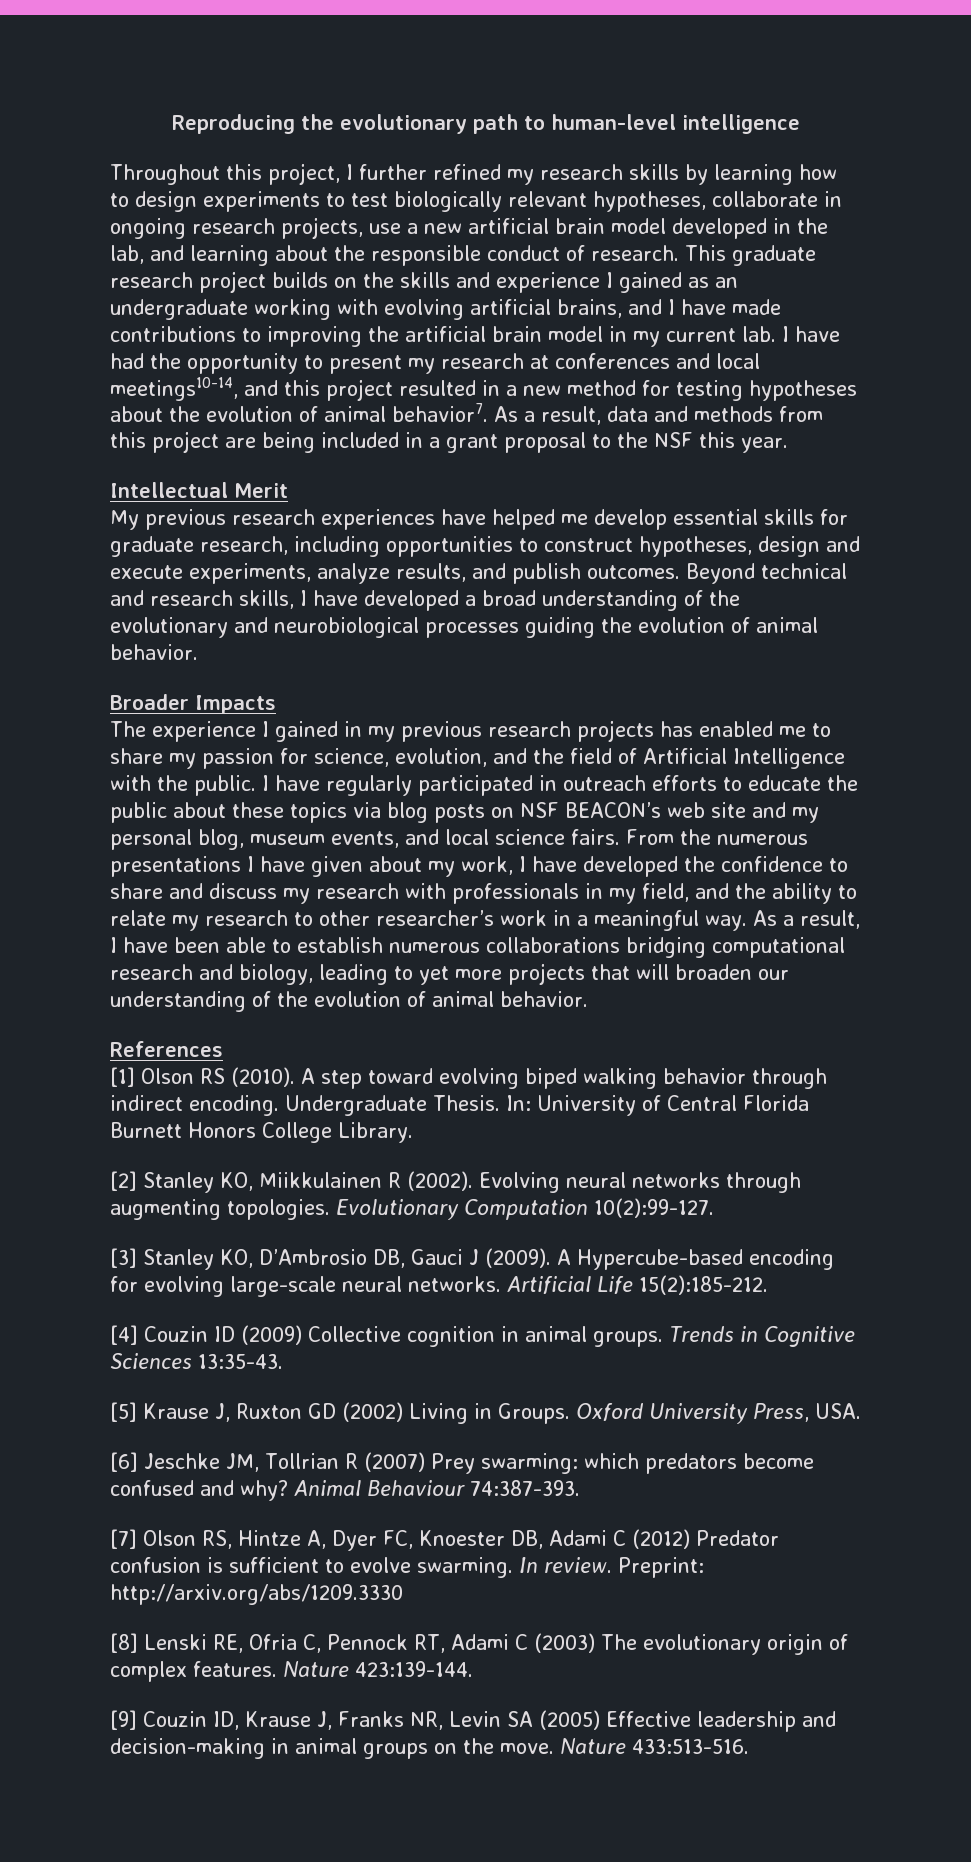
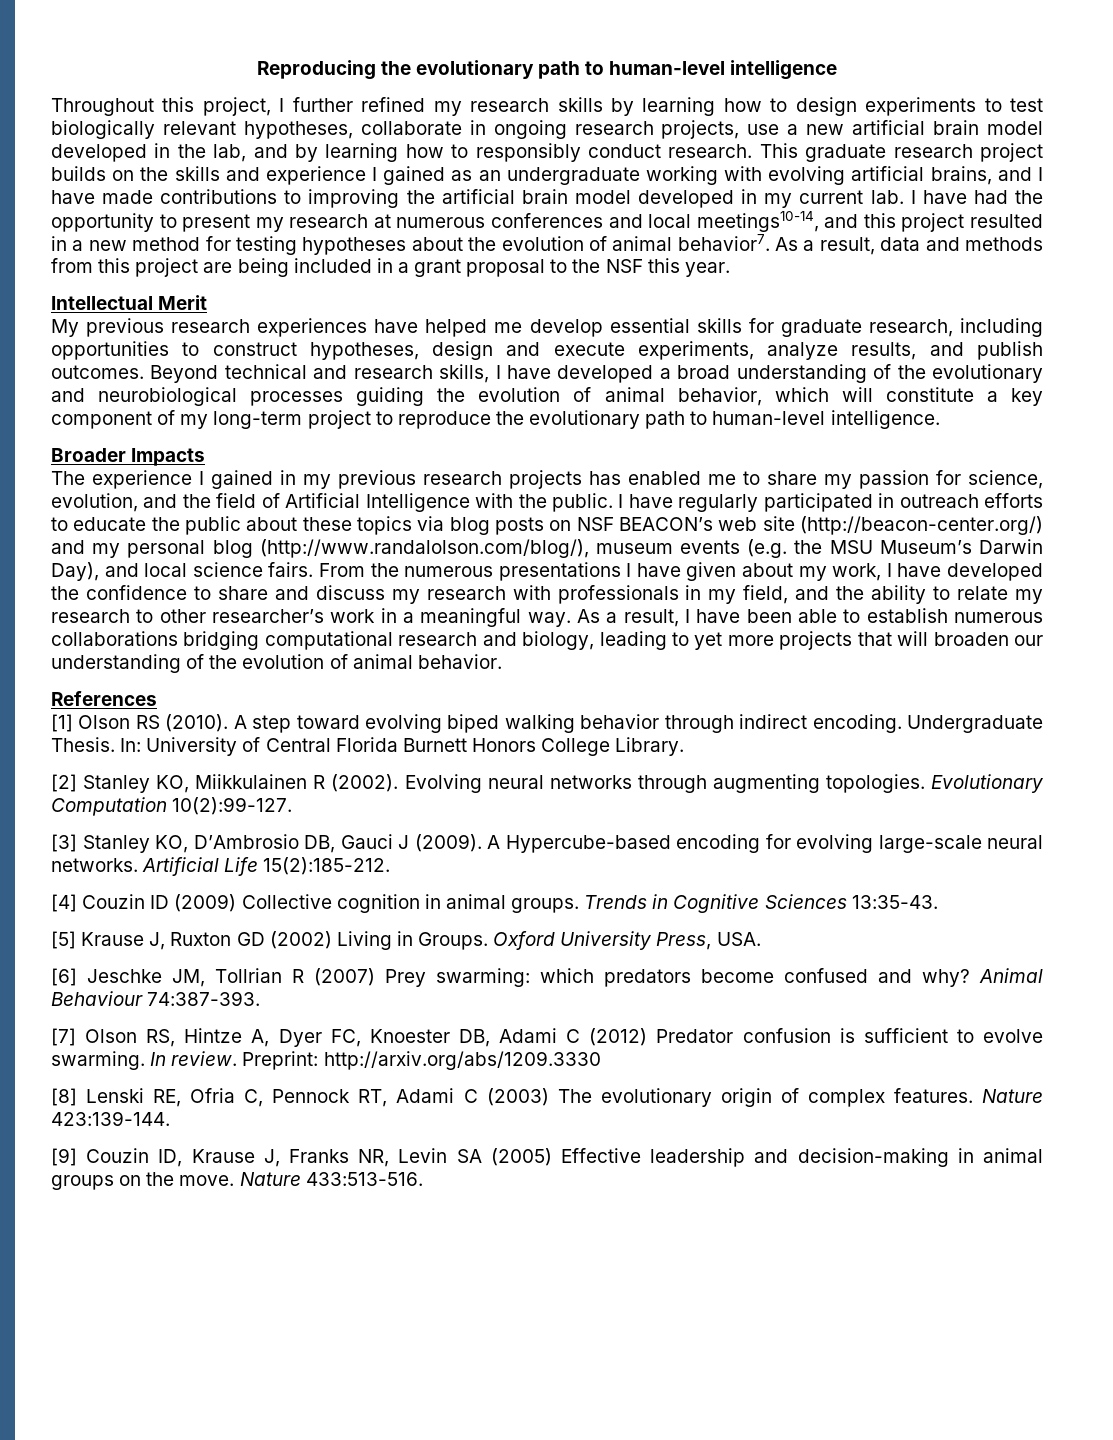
- Throughout this project, I further refined my research skills by learning how to design experiments to test biologically relevant hypotheses, collaborate in ongoing research projects, use a new artificial brain model developed in the lab, and learning about the responsible conduct of research.
+ Throughout this project, I further refined my research skills by learning how to design experiments to test biologically relevant hypotheses, collaborate in ongoing research projects, use a new artificial brain model developed in the lab, and by learning how to responsibly conduct research.
- This graduate research project builds on the skills and experience I gained as an undergraduate working with evolving artificial brains, and I have made contributions to improving the artificial brain model in my current lab.
+ This graduate research project builds on the skills and experience I gained as an undergraduate working with evolving artificial brains, and I have made contributions to improving the artificial brain model developed in my current lab.
- I have had the opportunity to present my research at conferences and local meetings10-14, and this project resulted in a new method for testing hypotheses about the evolution of animal behavior7.
+ I have had the opportunity to present my research at numerous conferences and local meetings10-14, and this project resulted in a new method for testing hypotheses about the evolution of animal behavior7.
- Beyond technical and research skills, I have developed a broad understanding of the evolutionary and neurobiological processes guiding the evolution of animal behavior.
+ Beyond technical and research skills, I have developed a broad understanding of the evolutionary and neurobiological processes guiding the evolution of animal behavior, which will constitute a key component of my long-term project to reproduce the evolutionary path to human-level intelligence.
- I have regularly participated in outreach efforts to educate the public about these topics via blog posts on NSF BEACON’s web site and my personal blog, museum events, and local science fairs.
+ I have regularly participated in outreach efforts to educate the public about these topics via blog posts on NSF BEACON’s web site (http://beacon-center.org/) and my personal blog (http://www.randalolson.com/blog/), museum events (e.g. the MSU Museum’s Darwin Day), and local science fairs.

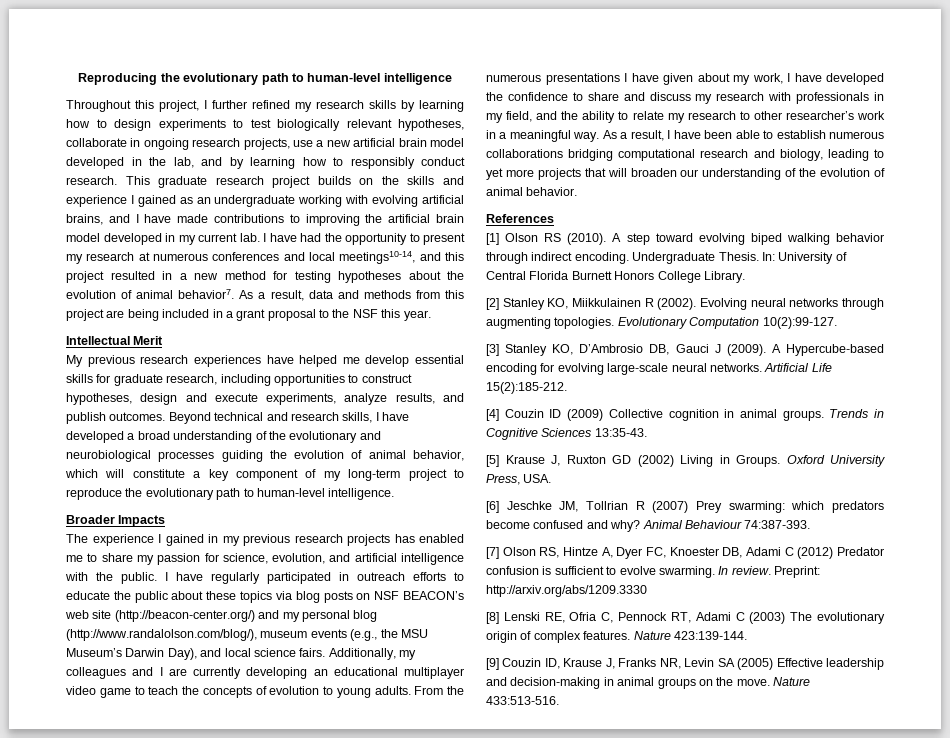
- The experience I gained in my previous research projects has enabled me to share my passion for science, evolution, and the field of Artificial Intelligence with the public.
+ The experience I gained in my previous research projects has enabled me to share my passion for science, evolution, and artificial intelligence with the public.
- I have regularly participated in outreach efforts to educate the public about these topics via blog posts on NSF BEACON’s web site (http://beacon-center.org/) and my personal blog (http://www.randalolson.com/blog/), museum events (e.g. the MSU Museum’s Darwin Day), and local science fairs.
+ I have regularly participated in outreach efforts to educate the public about these topics via blog posts on NSF BEACON’s web site (http://beacon-center.org/) and my personal blog (http://www.randalolson.com/blog/), museum events (e.g., the MSU Museum’s Darwin Day), and local science fairs.
+ Additionally, my colleagues and I are currently developing an educational multiplayer video game to teach the concepts of evolution to young adults.

